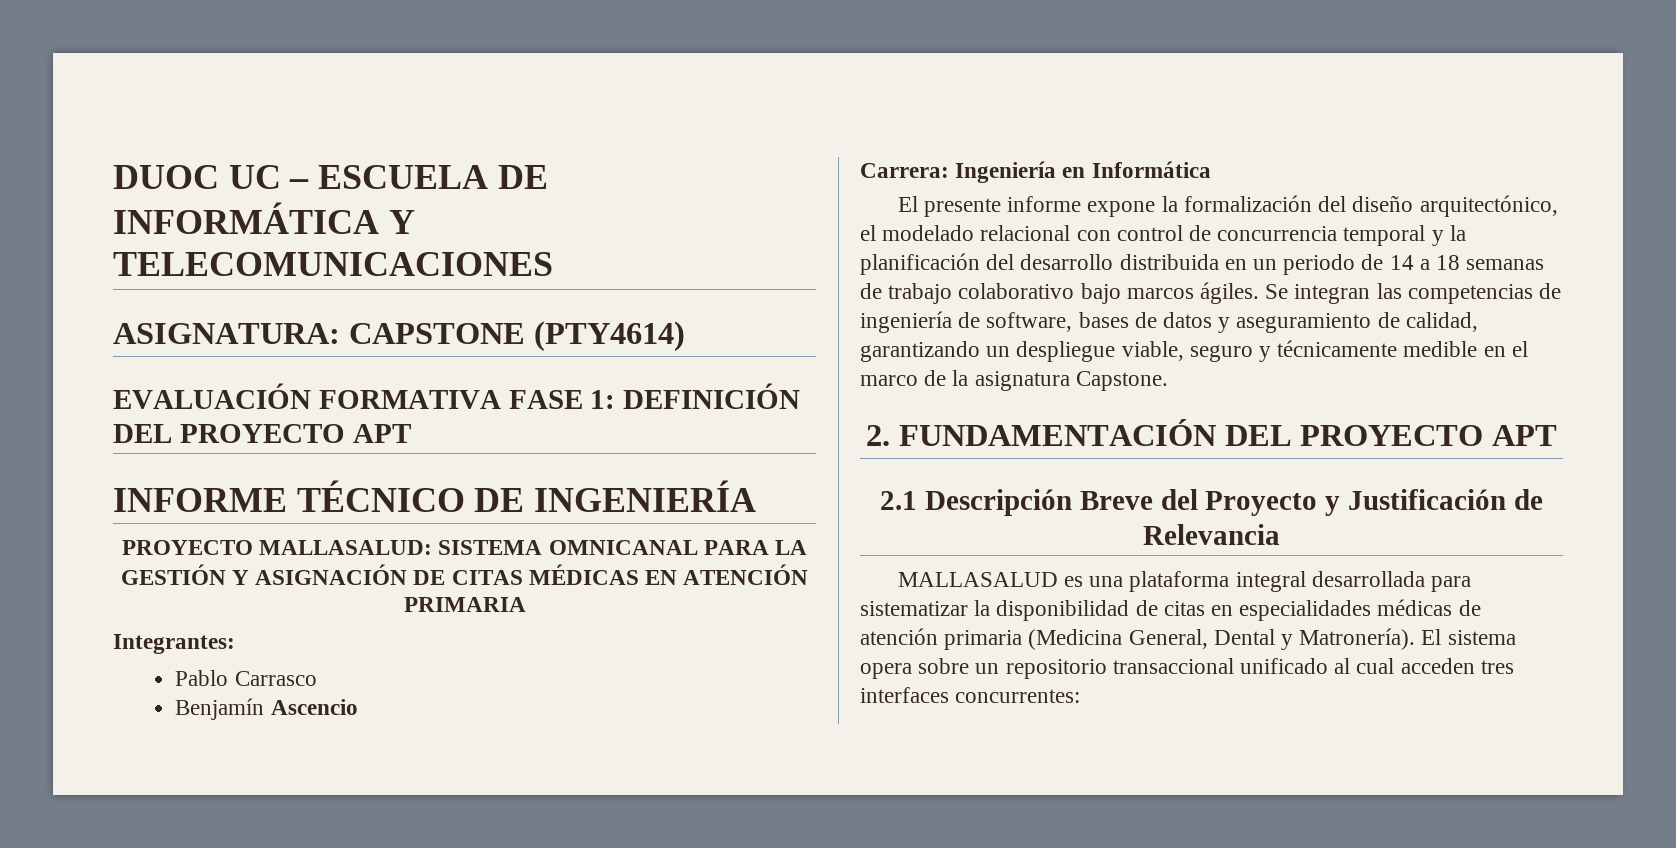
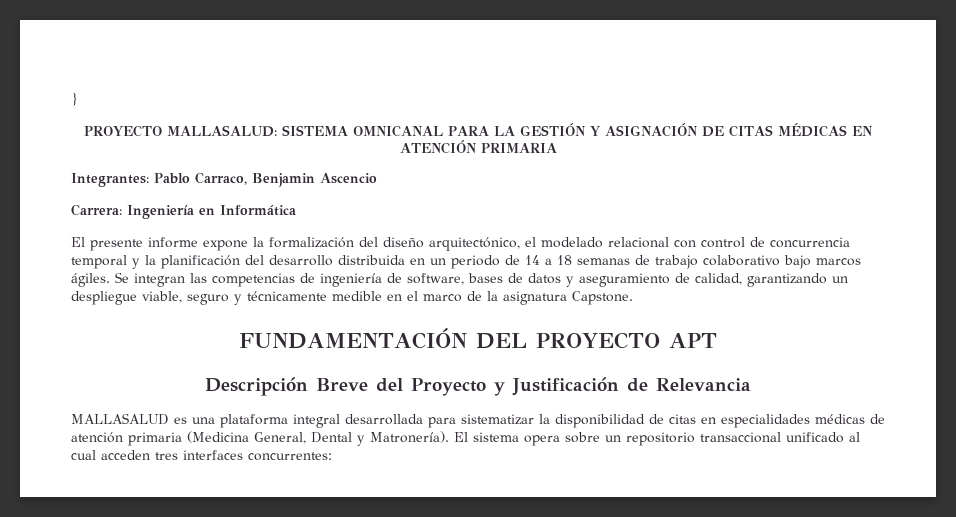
- DUOC UC – ESCUELA DE INFORMÁTICA Y TELECOMUNICACIONES
- ASIGNATURA: CAPSTONE (PTY4614)
- EVALUACIÓN FORMATIVA FASE 1: DEFINICIÓN DEL PROYECTO APT
- INFORME TÉCNICO DE INGENIERÍA
+ }
- Integrantes:
- Pablo Carrasco
- Benjamín Ascencio
+ Integrantes: Pablo Carraco, Benjamin Ascencio
- 2. FUNDAMENTACIÓN DEL PROYECTO APT
+ FUNDAMENTACIÓN DEL PROYECTO APT
- 2.1 Descripción Breve del Proyecto y Justificación de Relevancia
+ Descripción Breve del Proyecto y Justificación de Relevancia

